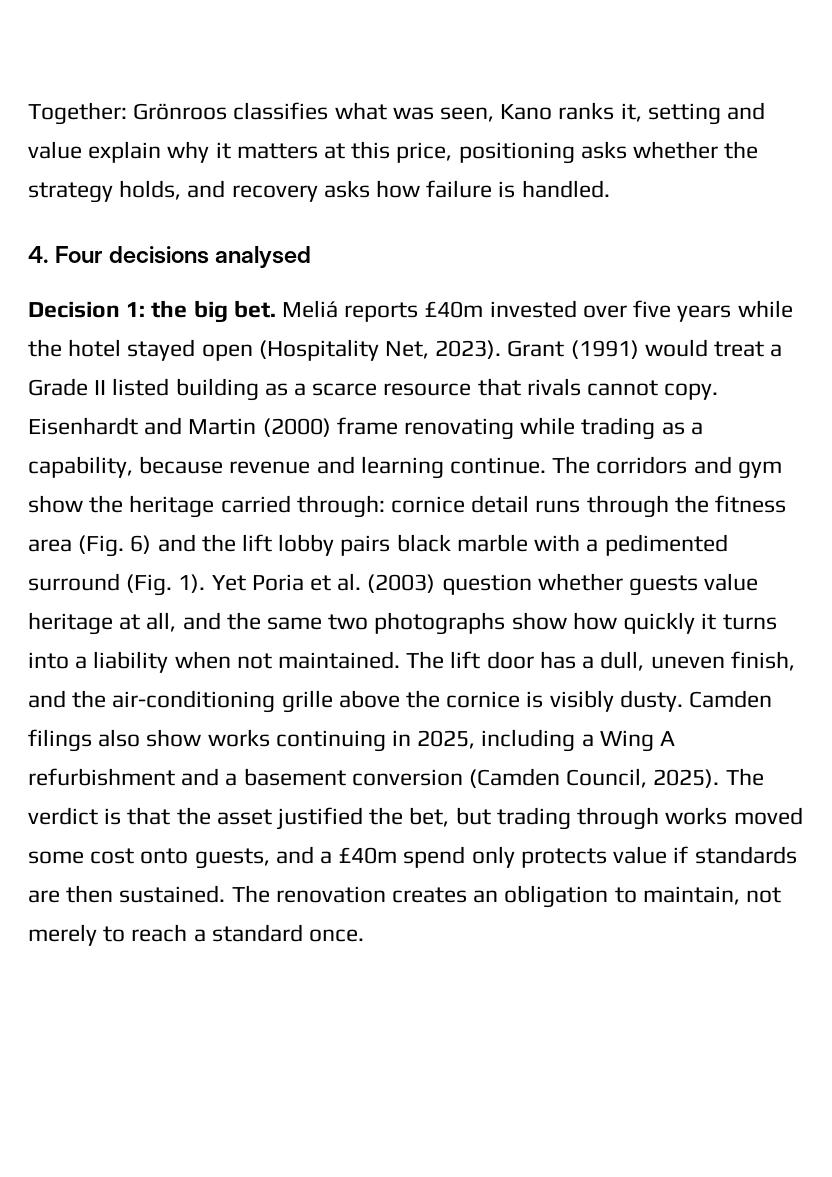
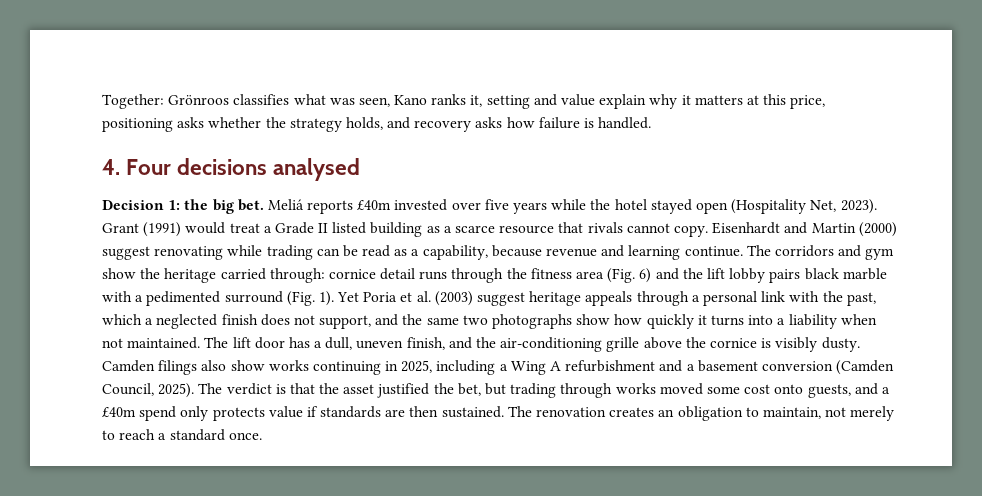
- Eisenhardt and Martin (2000) frame renovating while trading as a capability, because revenue and learning continue.
+ Eisenhardt and Martin (2000) suggest renovating while trading can be read as a capability, because revenue and learning continue.
- Yet Poria et al. (2003) question whether guests value heritage at all, and the same two photographs show how quickly it turns into a liability when not maintained.
+ Yet Poria et al. (2003) suggest heritage appeals through a personal link with the past, which a neglected finish does not support, and the same two photographs show how quickly it turns into a liability when not maintained.

